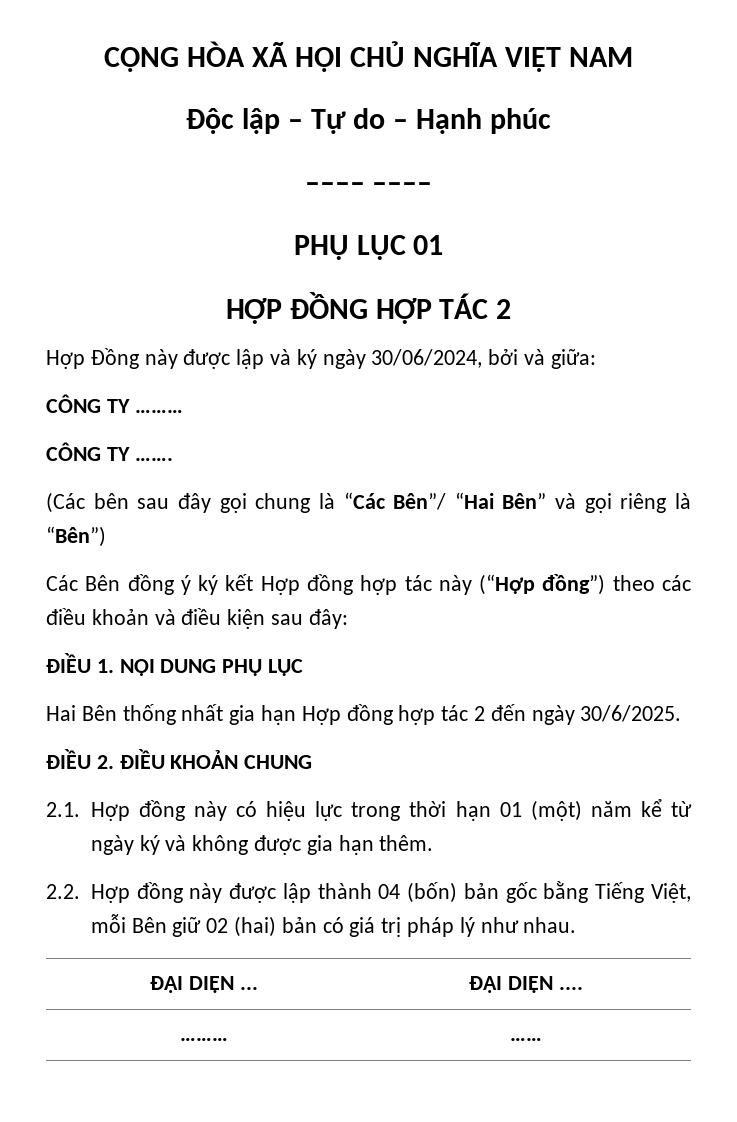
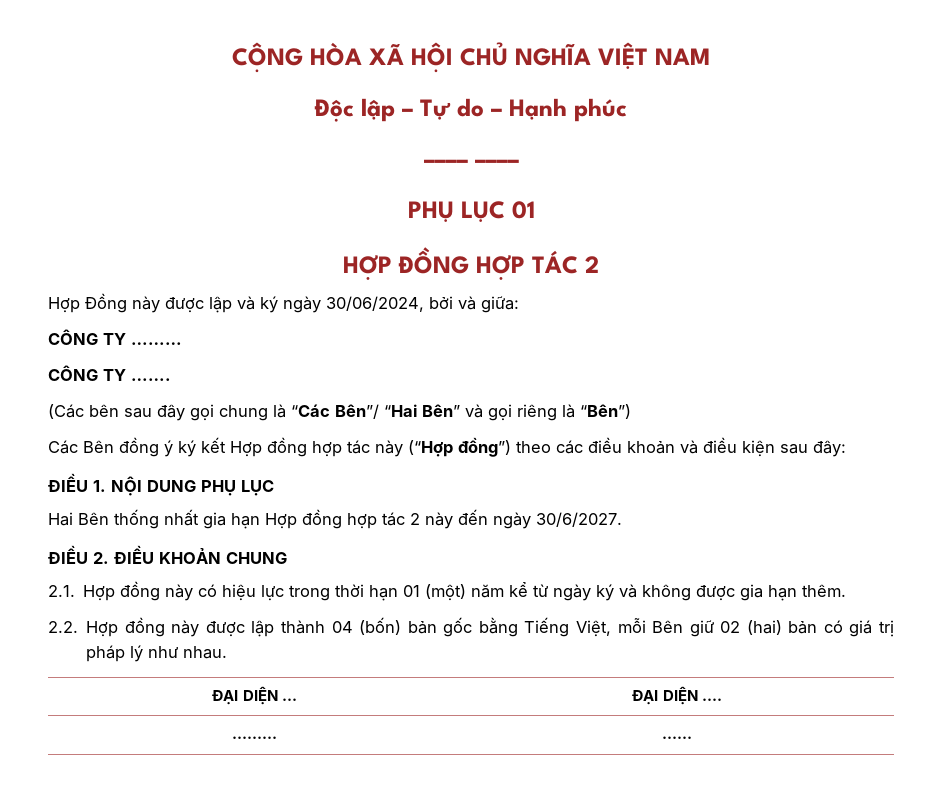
- Hai Bên thống nhất gia hạn Hợp đồng hợp tác 2 đến ngày 30/6/2025.
+ Hai Bên thống nhất gia hạn Hợp đồng hợp tác 2 này đến ngày 30/6/2027.

